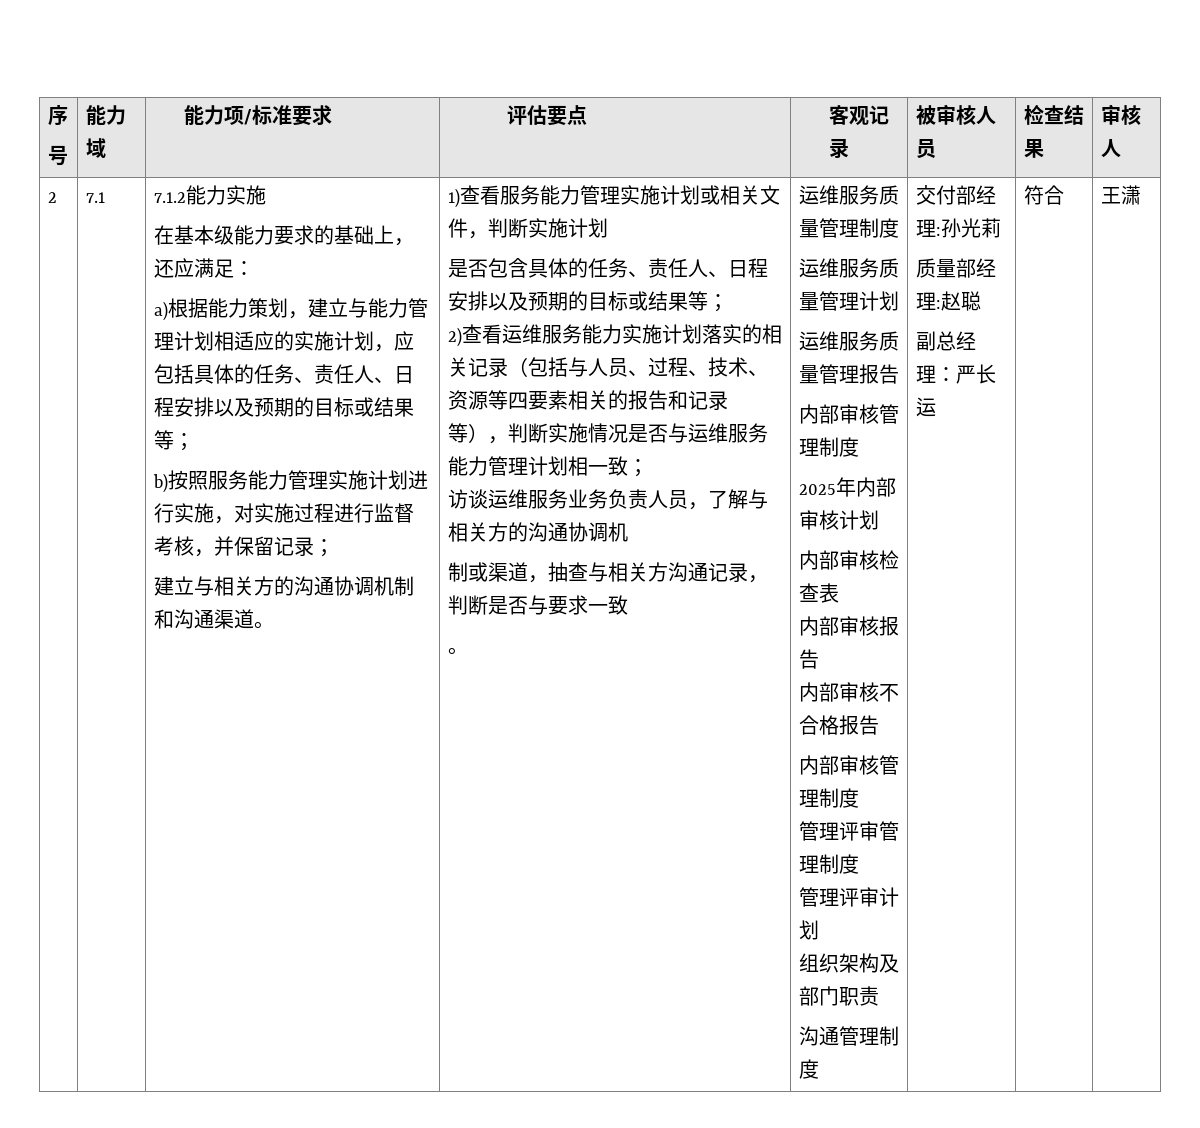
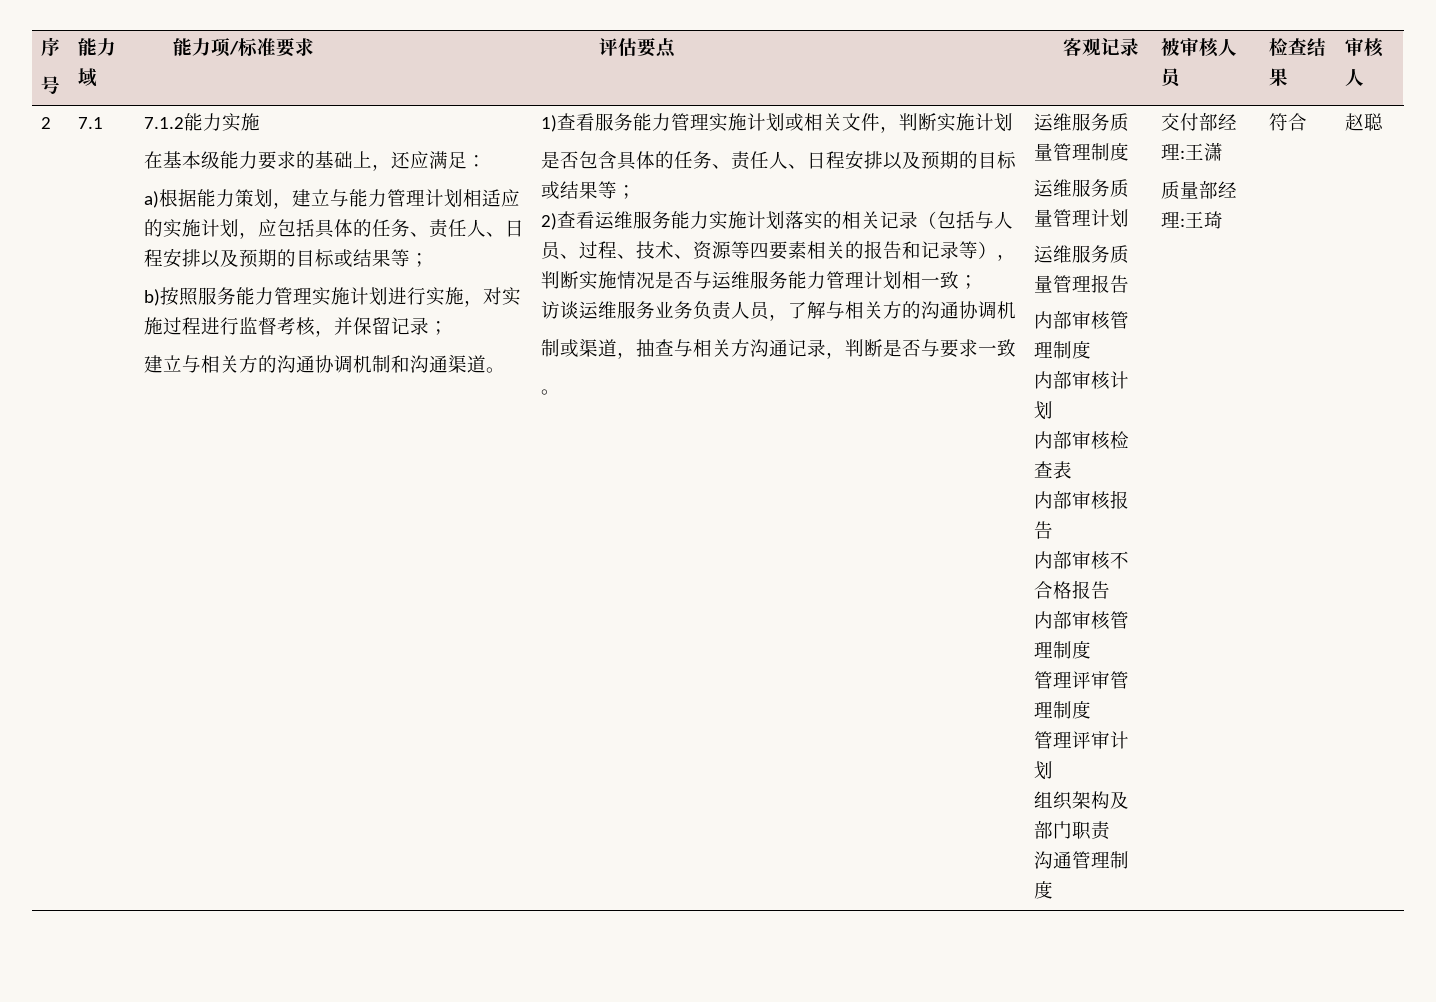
- 2025年内部审核计划
+ 内部审核计划
- 交付部经理:孙光莉
+ 交付部经理:王潇
- 质量部经理:赵聪
- 副总经理：严长运
+ 质量部经理:王琦
- 王潇
+ 赵聪

